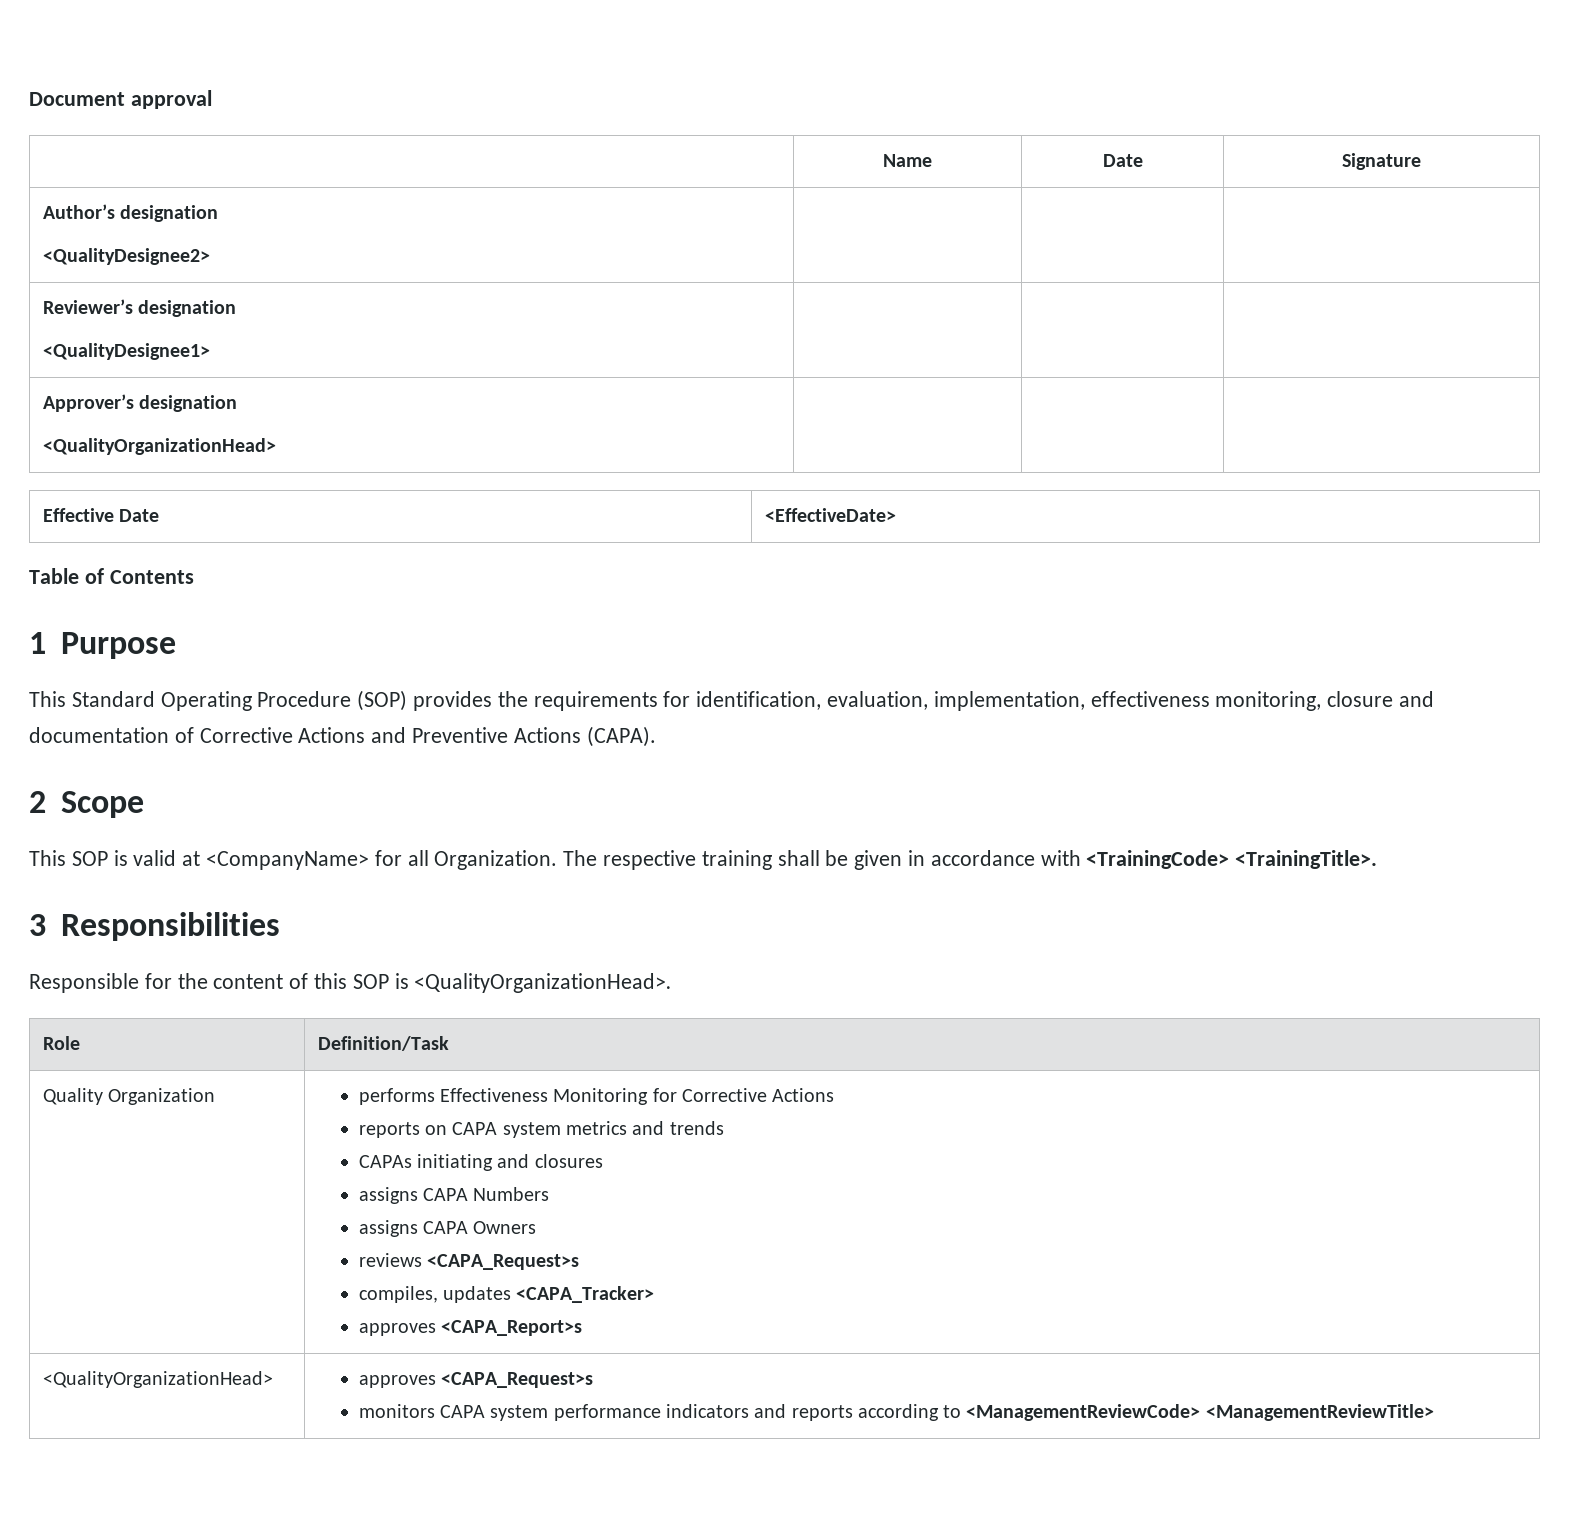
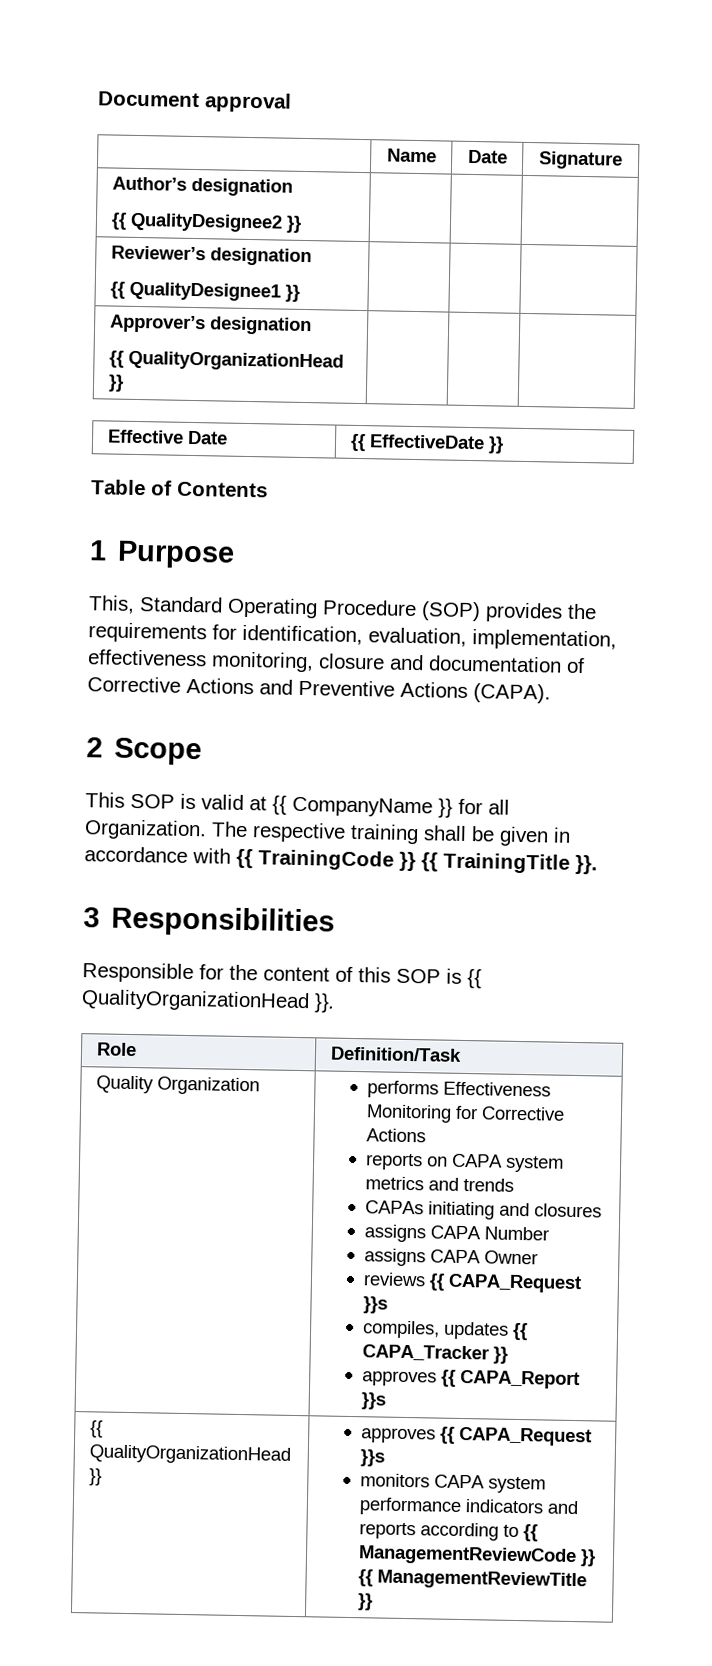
  Author’s designation
- <QualityDesignee2> | | |
+ {{ QualityDesignee2 }} | | |
  Reviewer’s designation
- <QualityDesignee1> | | |
+ {{ QualityDesignee1 }} | | |
  Approver’s designation
- <QualityOrganizationHead> | | |
+ {{ QualityOrganizationHead }} | | |
- Effective Date | <EffectiveDate>
+ Effective Date | {{ EffectiveDate }}
- This Standard Operating Procedure (SOP) provides the requirements for identification, evaluation, implementation, effectiveness monitoring, closure and documentation of Corrective Actions and Preventive Actions (CAPA).
+ This, Standard Operating Procedure (SOP) provides the requirements for identification, evaluation, implementation, effectiveness monitoring, closure and documentation of Corrective Actions and Preventive Actions (CAPA).
- This SOP is valid at <CompanyName> for all Organization.
+ This SOP is valid at {{ CompanyName }} for all Organization.
- The respective training shall be given in accordance with <TrainingCode> <TrainingTitle>.
+ The respective training shall be given in accordance with {{ TrainingCode }} {{ TrainingTitle }}.
- Responsible for the content of this SOP is <QualityOrganizationHead>.
+ Responsible for the content of this SOP is {{ QualityOrganizationHead }}.
  Quality Organization | performs Effectiveness Monitoring for Corrective Actions
  reports on CAPA system metrics and trends
  CAPAs initiating and closures
- assigns CAPA Numbers
- assigns CAPA Owners
- reviews <CAPA_Request>s
- compiles, updates <CAPA_Tracker>
- approves <CAPA_Report>s
- <QualityOrganizationHead> | approves <CAPA_Request>s
- monitors CAPA system performance indicators and reports according to <ManagementReviewCode> <ManagementReviewTitle>
+ assigns CAPA Number
+ assigns CAPA Owner
+ reviews {{ CAPA_Request }}s
+ compiles, updates {{ CAPA_Tracker }}
+ approves {{ CAPA_Report }}s
+ {{ QualityOrganizationHead }} | approves {{ CAPA_Request }}s
+ monitors CAPA system performance indicators and reports according to {{ ManagementReviewCode }} {{ ManagementReviewTitle }}

